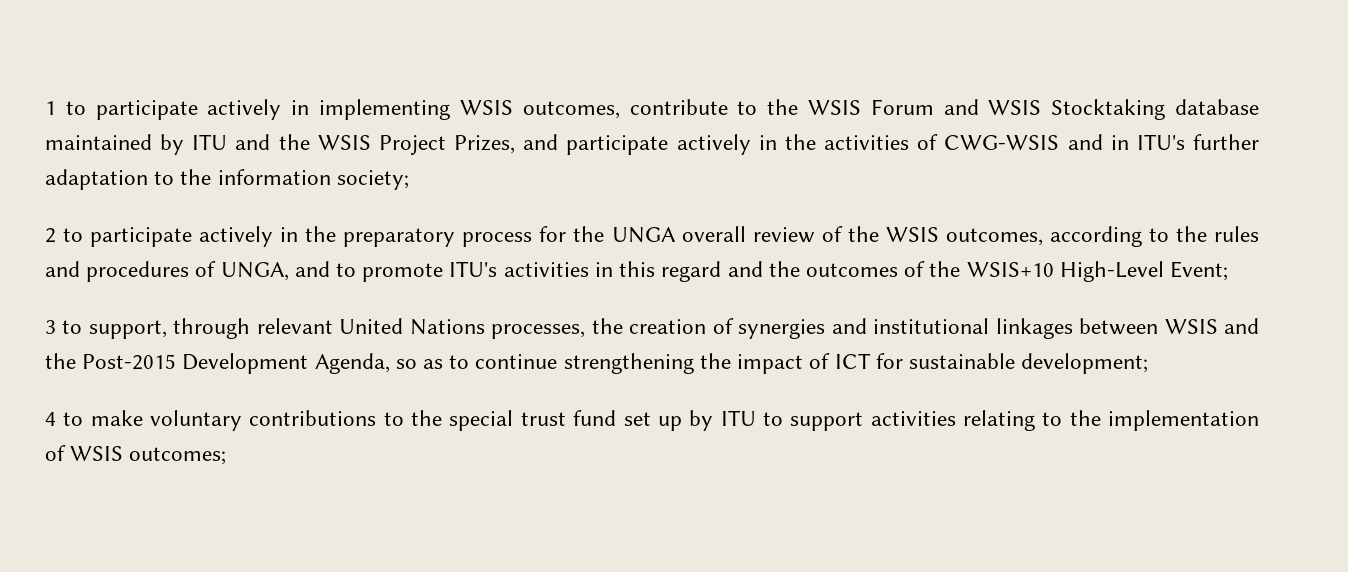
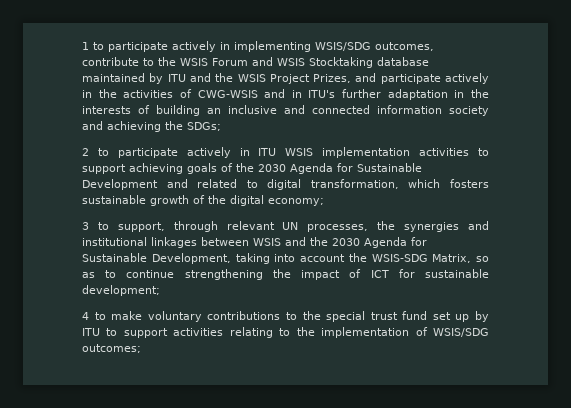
- 1 to participate actively in implementing WSIS outcomes, contribute to the WSIS Forum and WSIS Stocktaking database maintained by ITU and the WSIS Project Prizes, and participate actively in the activities of CWG-WSIS and in ITU's further adaptation to the information society;
+ 1 to participate actively in implementing WSIS/SDG outcomes, contribute to the WSIS Forum and WSIS Stocktaking database maintained by ITU and the WSIS Project Prizes, and participate actively in the activities of CWG-WSIS and in ITU's further adaptation in the interests of building an inclusive and connected information society and achieving the SDGs;
- 2 to participate actively in the preparatory process for the UNGA overall review of the WSIS outcomes, according to the rules and procedures of UNGA, and to promote ITU's activities in this regard and the outcomes of the WSIS+10 High-Level Event;
+ 2 to participate actively in ITU WSIS implementation activities to support achieving goals of the 2030 Agenda for Sustainable Development and related to digital transformation, which fosters sustainable growth of the digital economy;
- 3 to support, through relevant United Nations processes, the creation of synergies and institutional linkages between WSIS and the Post-2015 Development Agenda, so as to continue strengthening the impact of ICT for sustainable development;
+ 3 to support, through relevant UN processes, the synergies and institutional linkages between WSIS and the 2030 Agenda for Sustainable Development, taking into account the WSIS-SDG Matrix, so as to continue strengthening the impact of ICT for sustainable development;
- 4 to make voluntary contributions to the special trust fund set up by ITU to support activities relating to the implementation of WSIS outcomes;
+ 4 to make voluntary contributions to the special trust fund set up by ITU to support activities relating to the implementation of WSIS/SDG outcomes;

